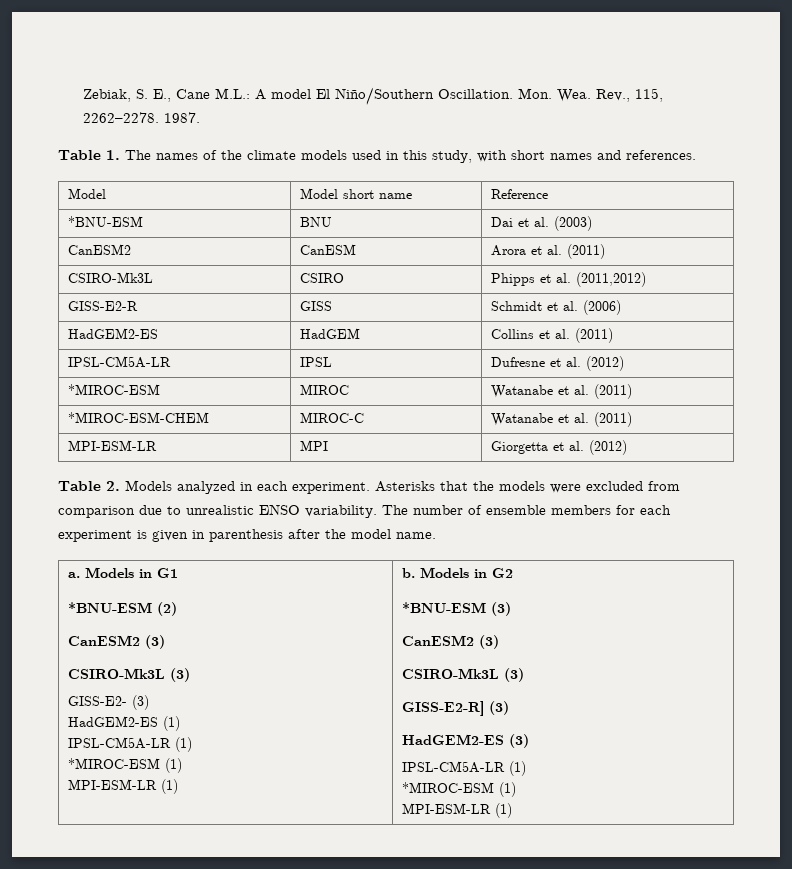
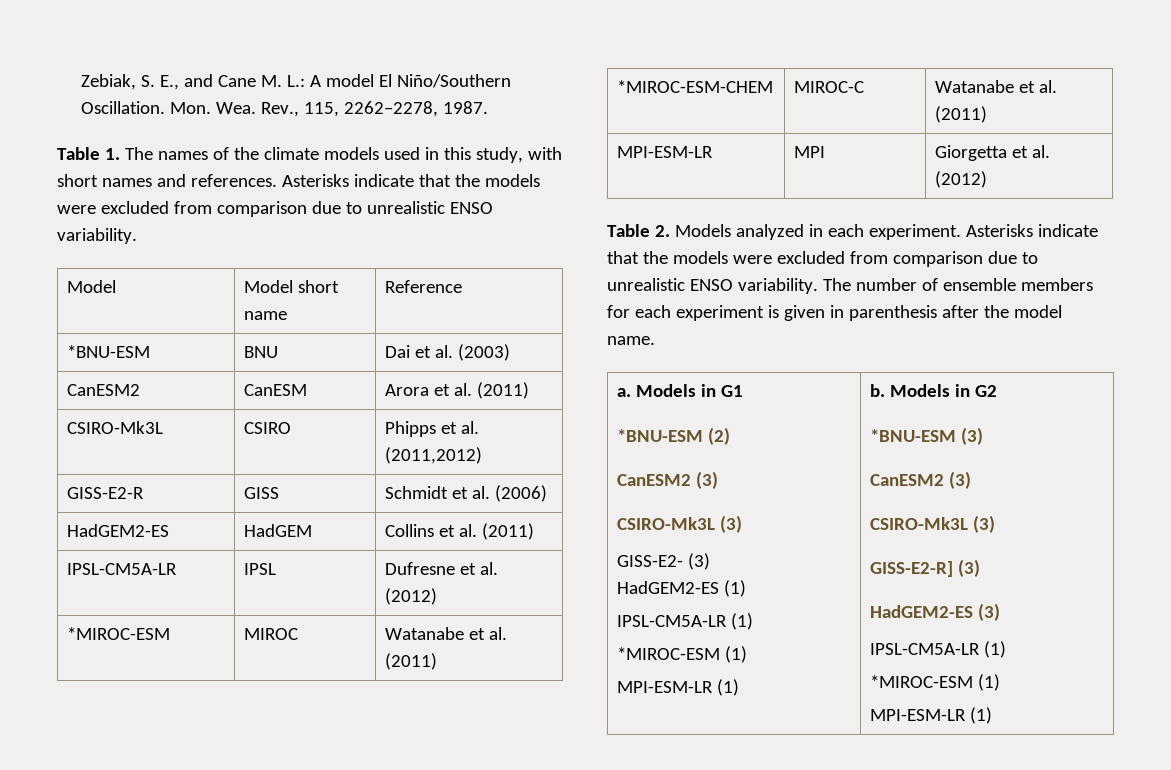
- Zebiak, S. E., Cane M.L.: A model El Niño/Southern Oscillation.
+ Zebiak, S. E., and Cane M. L.: A model El Niño/Southern Oscillation.
- Mon. Wea. Rev., 115, 2262–2278. 1987.
+ Mon. Wea. Rev., 115, 2262–2278, 1987.
- Table 1. The names of the climate models used in this study, with short names and references.
+ Table 1. The names of the climate models used in this study, with short names and references. Asterisks indicate that the models were excluded from comparison due to unrealistic ENSO variability.
- Table 2. Models analyzed in each experiment. Asterisks that the models were excluded from comparison due to unrealistic ENSO variability.
+ Table 2. Models analyzed in each experiment. Asterisks indicate that the models were excluded from comparison due to unrealistic ENSO variability.

